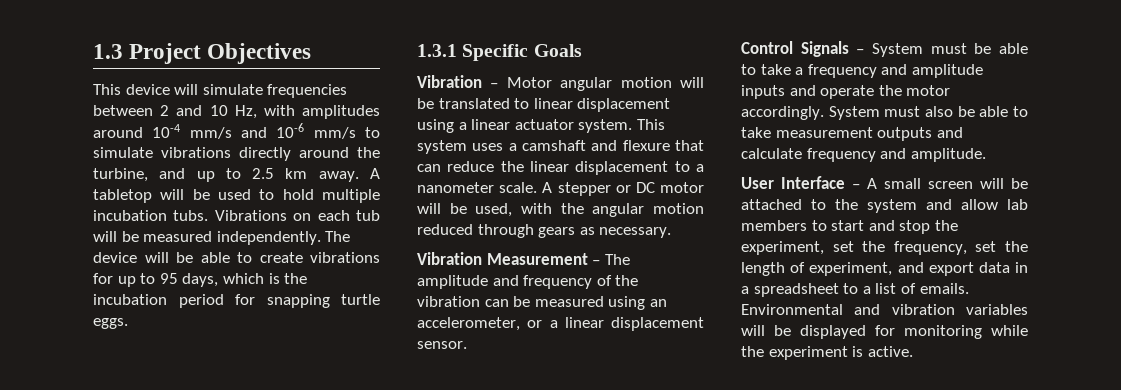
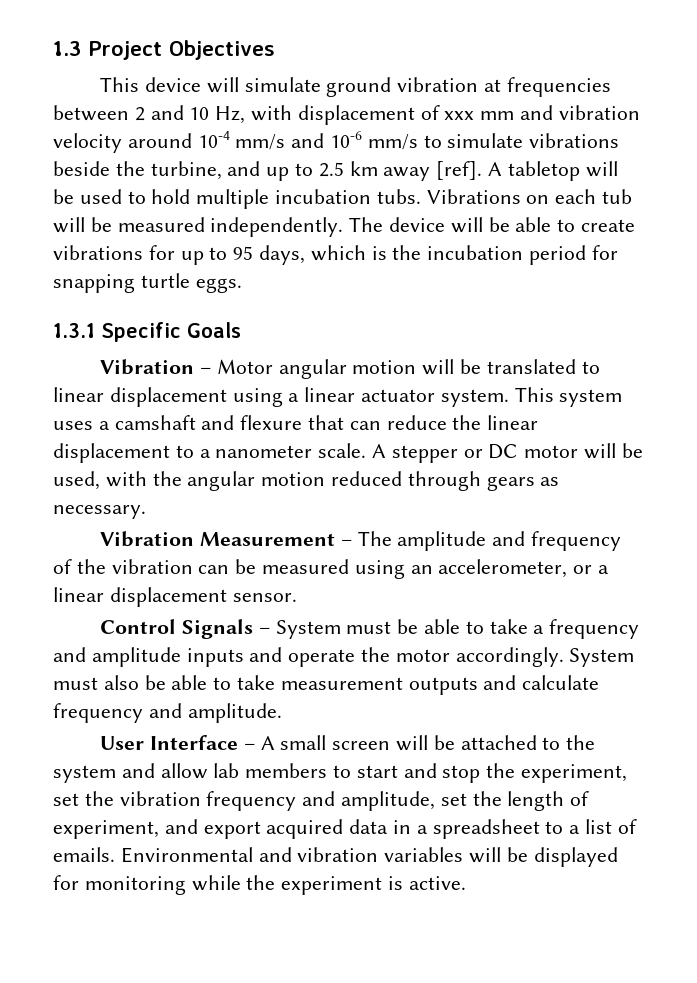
- This device will simulate frequencies between 2 and 10 Hz, with amplitudes around 10-4 mm/s and 10-6 mm/s to simulate vibrations directly around the turbine, and up to 2.5 km away.
+ This device will simulate ground vibration at frequencies between 2 and 10 Hz, with displacement of xxx mm and vibration velocity around 10-4 mm/s and 10-6 mm/s to simulate vibrations beside the turbine, and up to 2.5 km away [ref].
- User Interface – A small screen will be attached to the system and allow lab members to start and stop the experiment, set the frequency, set the length of experiment, and export data in a spreadsheet to a list of emails.
+ User Interface – A small screen will be attached to the system and allow lab members to start and stop the experiment, set the vibration frequency and amplitude, set the length of experiment, and export acquired data in a spreadsheet to a list of emails.

